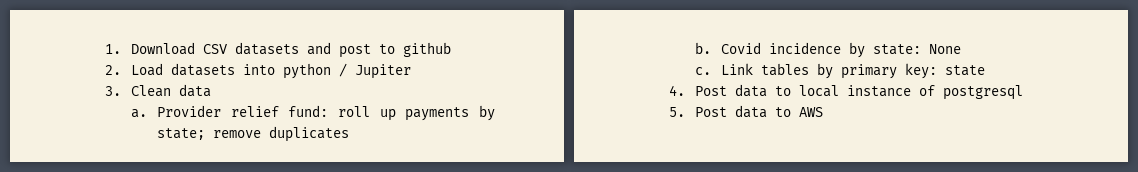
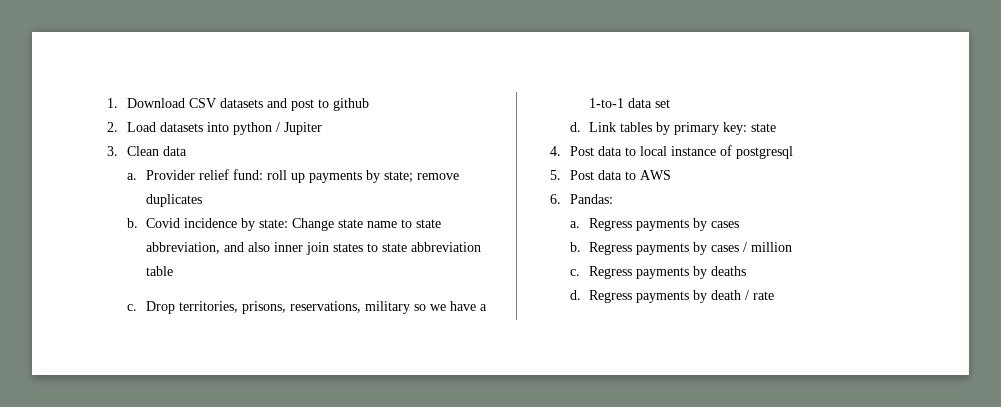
- Covid incidence by state: None
- c.
+ Covid incidence by state: Change state name to state abbreviation, and also inner join states to state abbreviation table
+ c. Drop territories, prisons, reservations, military so we have a 1-to-1 data set
+ d.
+ 6. Pandas:
+ a. Regress payments by cases
+ b. Regress payments by cases / million
+ c. Regress payments by deaths
+ d. Regress payments by death / rate

